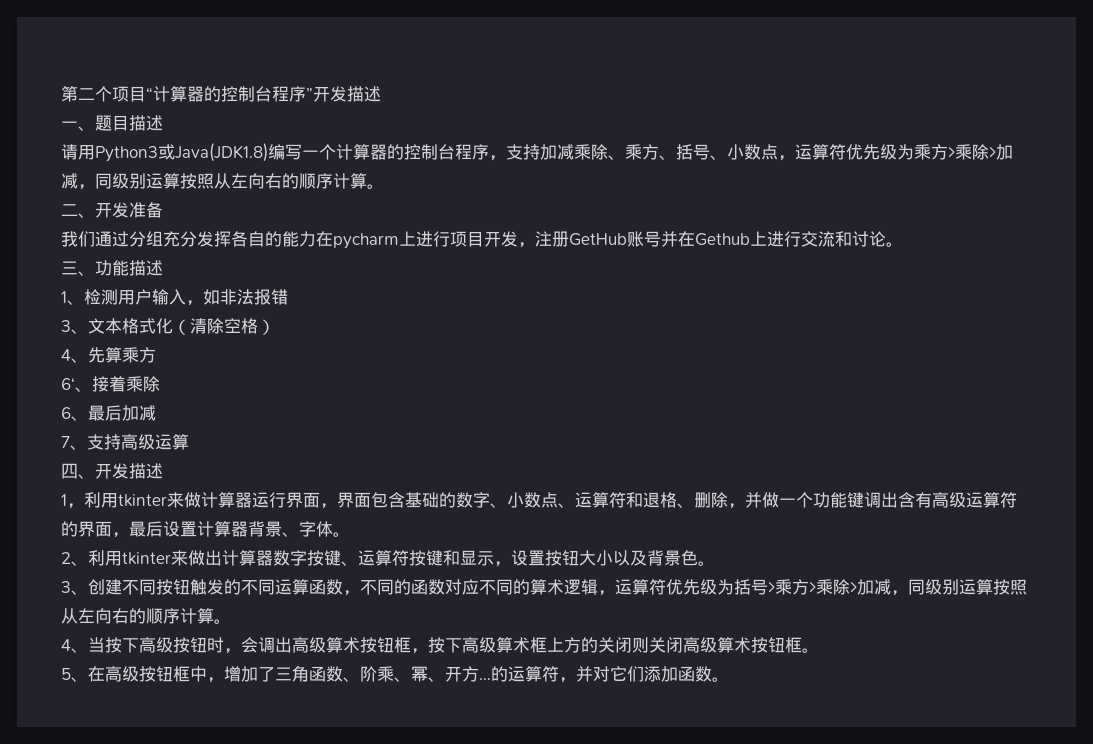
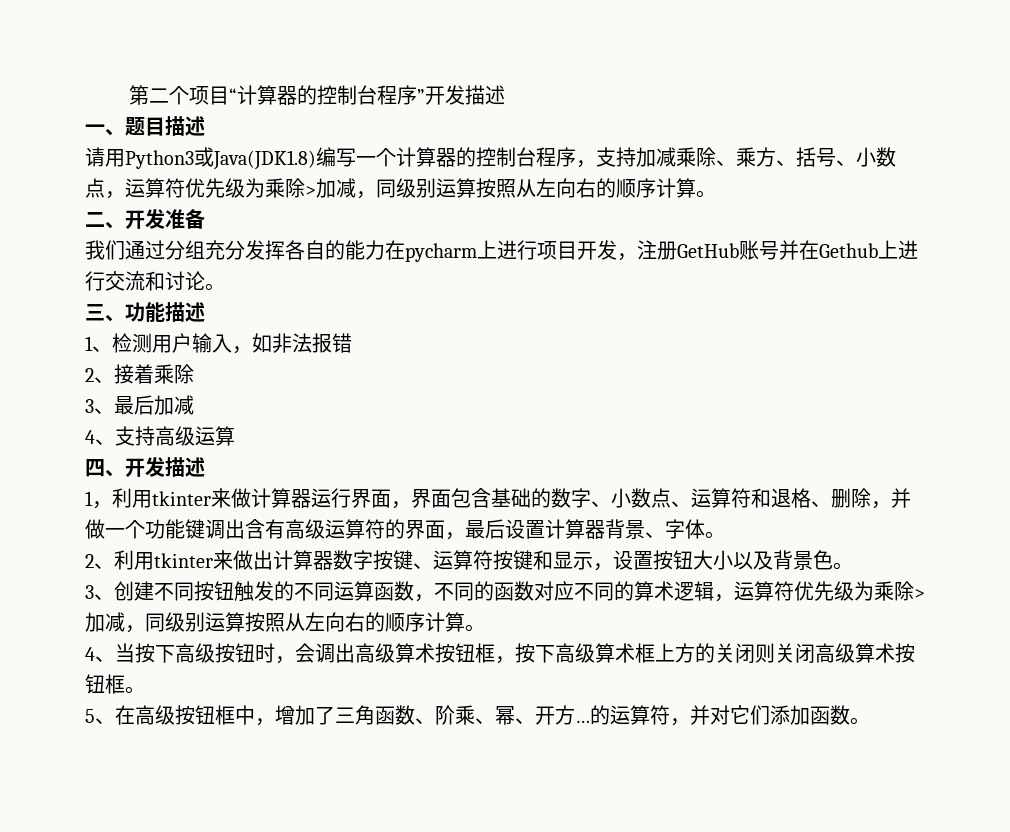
- 请用Python3或Java(JDK1.8)编写一个计算器的控制台程序，支持加减乘除、乘方、括号、小数点，运算符优先级为乘方>乘除>加减，同级别运算按照从左向右的顺序计算。
+ 请用Python3或Java(JDK1.8)编写一个计算器的控制台程序，支持加减乘除、乘方、括号、小数点，运算符优先级为乘除>加减，同级别运算按照从左向右的顺序计算。
- 3、文本格式化（清除空格）
- 4、先算乘方
- 6‘、接着乘除
+ 2、接着乘除
- 6、最后加减
+ 3、最后加减
- 7、支持高级运算
+ 4、支持高级运算
- 3、创建不同按钮触发的不同运算函数，不同的函数对应不同的算术逻辑，运算符优先级为括号>乘方>乘除>加减，同级别运算按照从左向右的顺序计算。
+ 3、创建不同按钮触发的不同运算函数，不同的函数对应不同的算术逻辑，运算符优先级为乘除>加减，同级别运算按照从左向右的顺序计算。

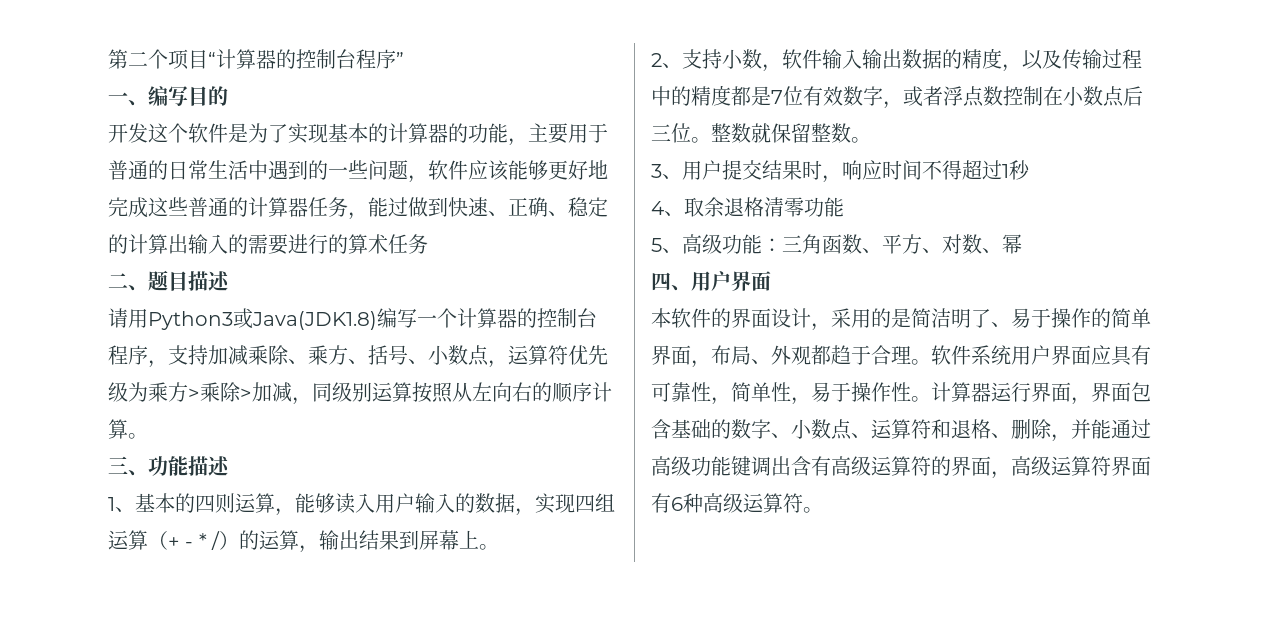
- 第二个项目“计算器的控制台程序”开发描述
- 一、题目描述
+ 第二个项目“计算器的控制台程序”
+ 一、编写目的
+ 开发这个软件是为了实现基本的计算器的功能，主要用于普通的日常生活中遇到的一些问题，软件应该能够更好地完成这些普通的计算器任务，能过做到快速、正确、稳定的计算出输入的需要进行的算术任务
+ 二、题目描述
- 请用Python3或Java(JDK1.8)编写一个计算器的控制台程序，支持加减乘除、乘方、括号、小数点，运算符优先级为乘除>加减，同级别运算按照从左向右的顺序计算。
+ 请用Python3或Java(JDK1.8)编写一个计算器的控制台程序，支持加减乘除、乘方、括号、小数点，运算符优先级为乘方>乘除>加减，同级别运算按照从左向右的顺序计算。
- 二、开发准备
- 我们通过分组充分发挥各自的能力在pycharm上进行项目开发，注册GetHub账号并在Gethub上进行交流和讨论。
- 1、检测用户输入，如非法报错
- 2、接着乘除
- 3、最后加减
- 4、支持高级运算
- 四、开发描述
- 1，利用tkinter来做计算器运行界面，界面包含基础的数字、小数点、运算符和退格、删除，并做一个功能键调出含有高级运算符的界面，最后设置计算器背景、字体。
- 2、利用tkinter来做出计算器数字按键、运算符按键和显示，设置按钮大小以及背景色。
- 3、创建不同按钮触发的不同运算函数，不同的函数对应不同的算术逻辑，运算符优先级为乘除>加减，同级别运算按照从左向右的顺序计算。
- 4、当按下高级按钮时，会调出高级算术按钮框，按下高级算术框上方的关闭则关闭高级算术按钮框。
- 5、在高级按钮框中，增加了三角函数、阶乘、幂、开方…的运算符，并对它们添加函数。
+ 1、基本的四则运算，能够读入用户输入的数据，实现四组运算（+ - * /）的运算，输出结果到屏幕上。
+ 2、支持小数，软件输入输出数据的精度，以及传输过程中的精度都是7位有效数字，或者浮点数控制在小数点后三位。整数就保留整数。
+ 3、用户提交结果时，响应时间不得超过1秒
+ 4、取余退格清零功能
+ 5、高级功能：三角函数、平方、对数、幂
+ 四、用户界面
+ 本软件的界面设计，采用的是简洁明了、易于操作的简单界面，布局、外观都趋于合理。软件系统用户界面应具有可靠性，简单性，易于操作性。计算器运行界面，界面包含基础的数字、小数点、运算符和退格、删除，并能通过高级功能键调出含有高级运算符的界面，高级运算符界面有6种高级运算符。

